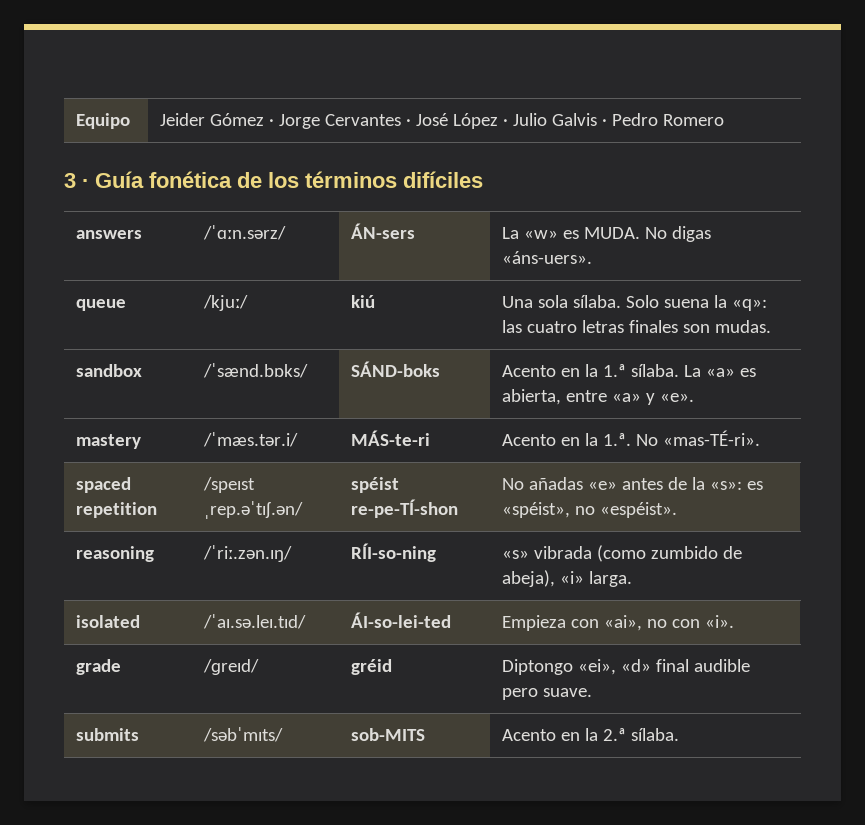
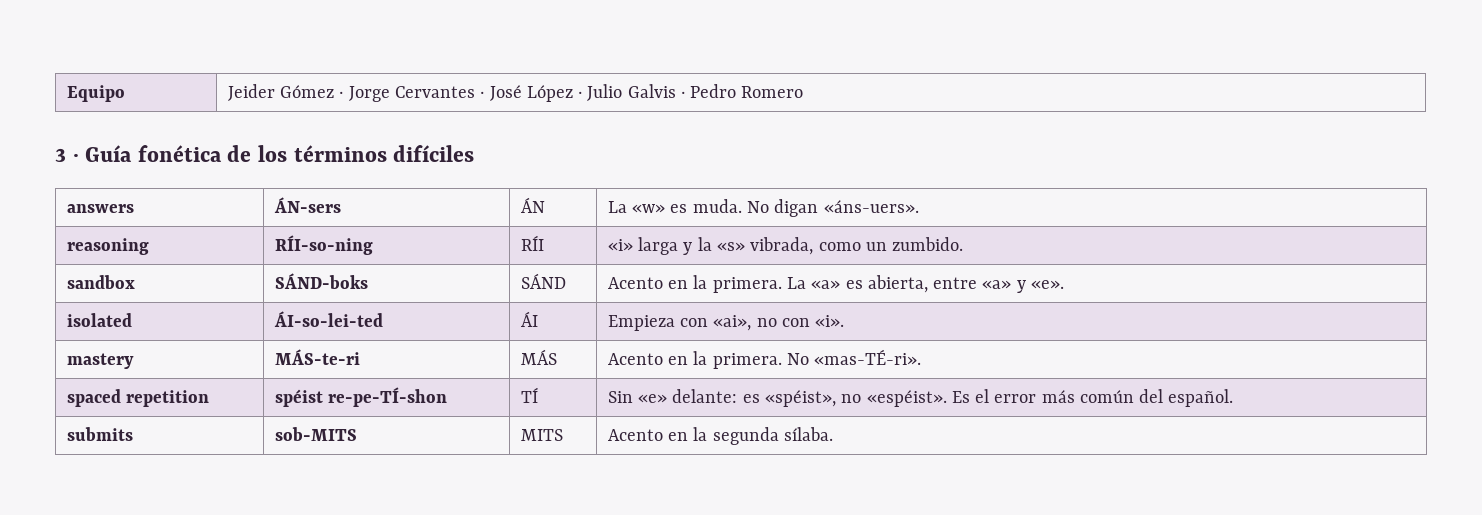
- answers | /ˈɑːn.sərz/ | ÁN-sers | La «w» es MUDA. No digas «áns-uers».
- queue | /kjuː/ | kiú | Una sola sílaba. Solo suena la «q»: las cuatro letras finales son mudas.
+ answers | ÁN-sers | ÁN | La «w» es muda. No digan «áns-uers».
+ reasoning | RÍI-so-ning | RÍI | «i» larga y la «s» vibrada, como un zumbido.
- sandbox | /ˈsænd.bɒks/ | SÁND-boks | Acento en la 1.ª sílaba. La «a» es abierta, entre «a» y «e».
+ sandbox | SÁND-boks | SÁND | Acento en la primera. La «a» es abierta, entre «a» y «e».
- mastery | /ˈmæs.tər.i/ | MÁS-te-ri | Acento en la 1.ª. No «mas-TÉ-ri».
- spaced repetition | /speɪst ˌrep.əˈtɪʃ.ən/ | spéist re-pe-TÍ-shon | No añadas «e» antes de la «s»: es «spéist», no «espéist».
- reasoning | /ˈriː.zən.ɪŋ/ | RÍI-so-ning | «s» vibrada (como zumbido de abeja), «i» larga.
- isolated | /ˈaɪ.sə.leɪ.tɪd/ | ÁI-so-lei-ted | Empieza con «ai», no con «i».
+ isolated | ÁI-so-lei-ted | ÁI | Empieza con «ai», no con «i».
- grade | /ɡreɪd/ | gréid | Diptongo «ei», «d» final audible pero suave.
- submits | /səbˈmɪts/ | sob-MITS | Acento en la 2.ª sílaba.
+ mastery | MÁS-te-ri | MÁS | Acento en la primera. No «mas-TÉ-ri».
+ spaced repetition | spéist re-pe-TÍ-shon | TÍ | Sin «e» delante: es «spéist», no «espéist». Es el error más común del español.
+ submits | sob-MITS | MITS | Acento en la segunda sílaba.

